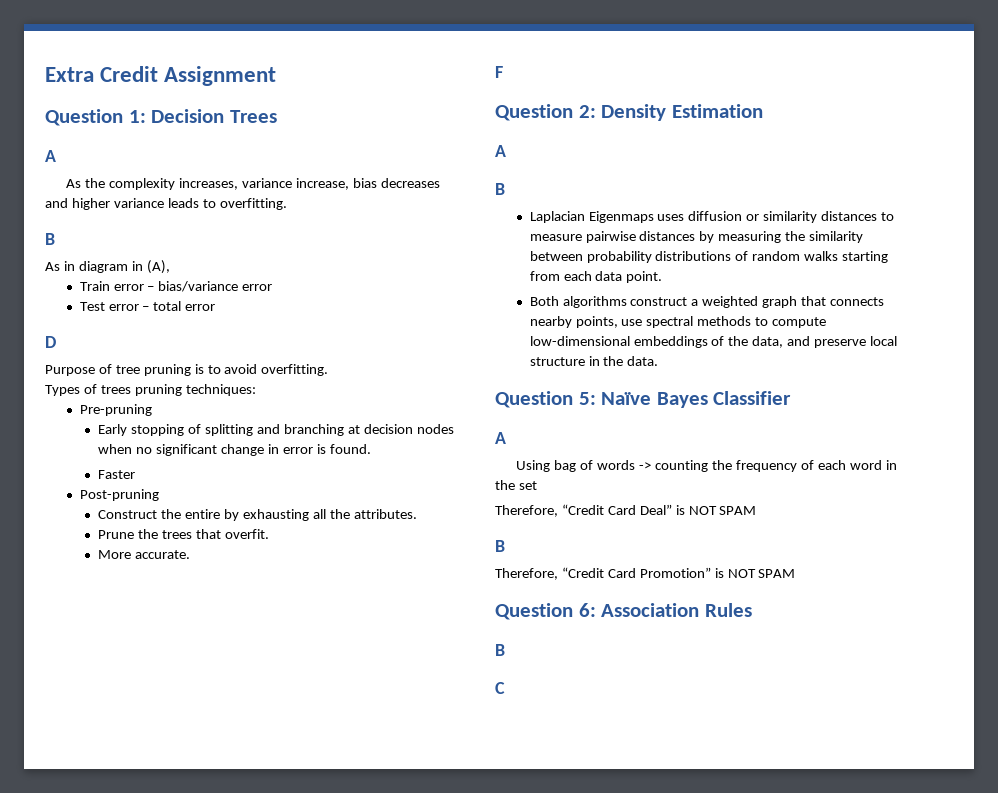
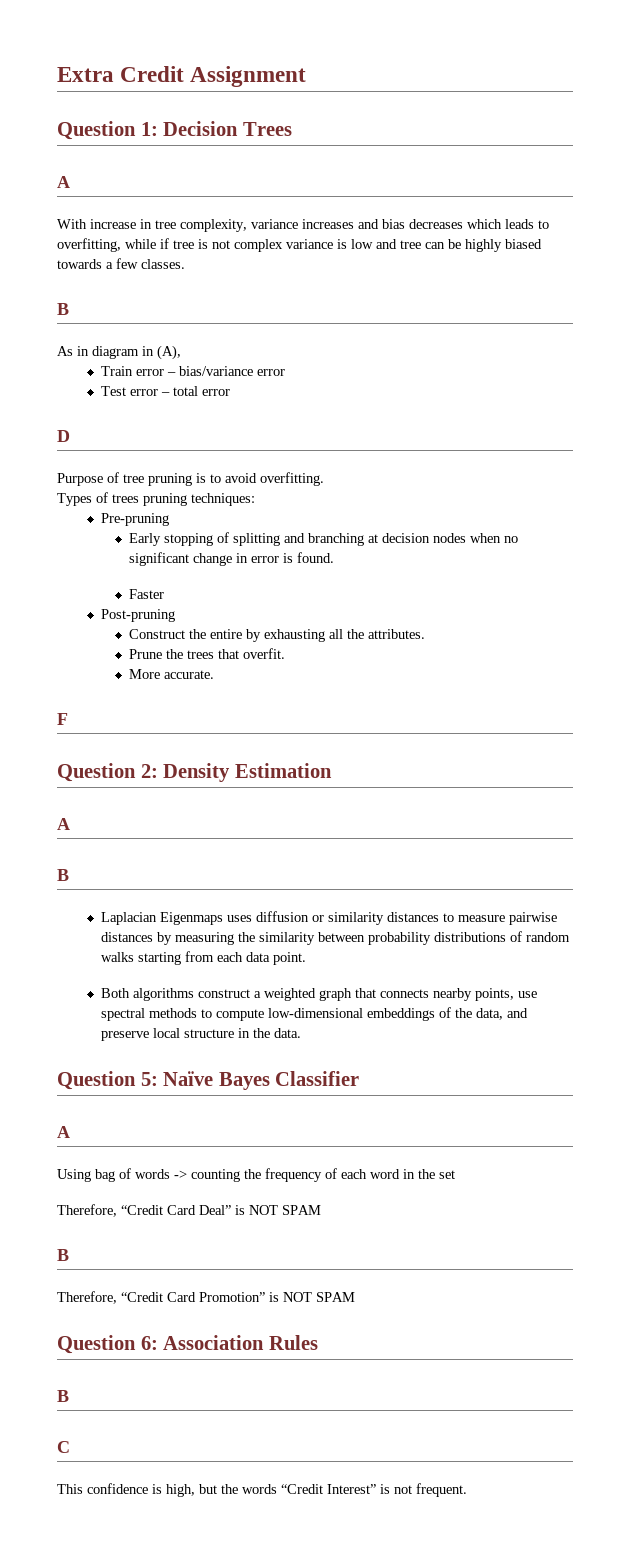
- As the complexity increases, variance increase, bias decreases and higher variance leads to overfitting.
+ With increase in tree complexity, variance increases and bias decreases which leads to overfitting, while if tree is not complex variance is low and tree can be highly biased towards a few classes.
+ This confidence is high, but the words “Credit Interest” is not frequent.

